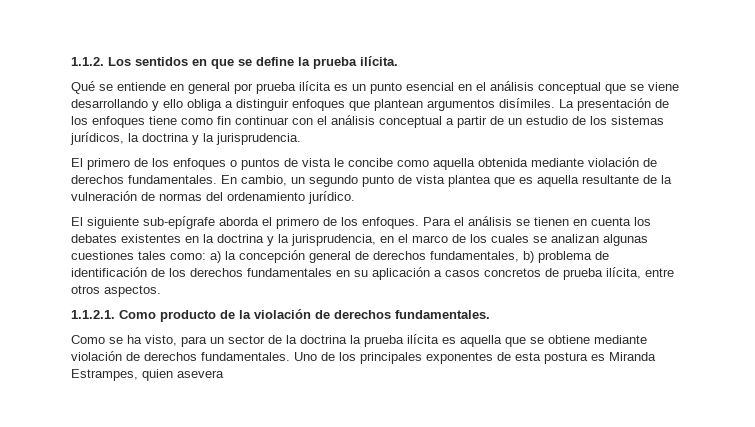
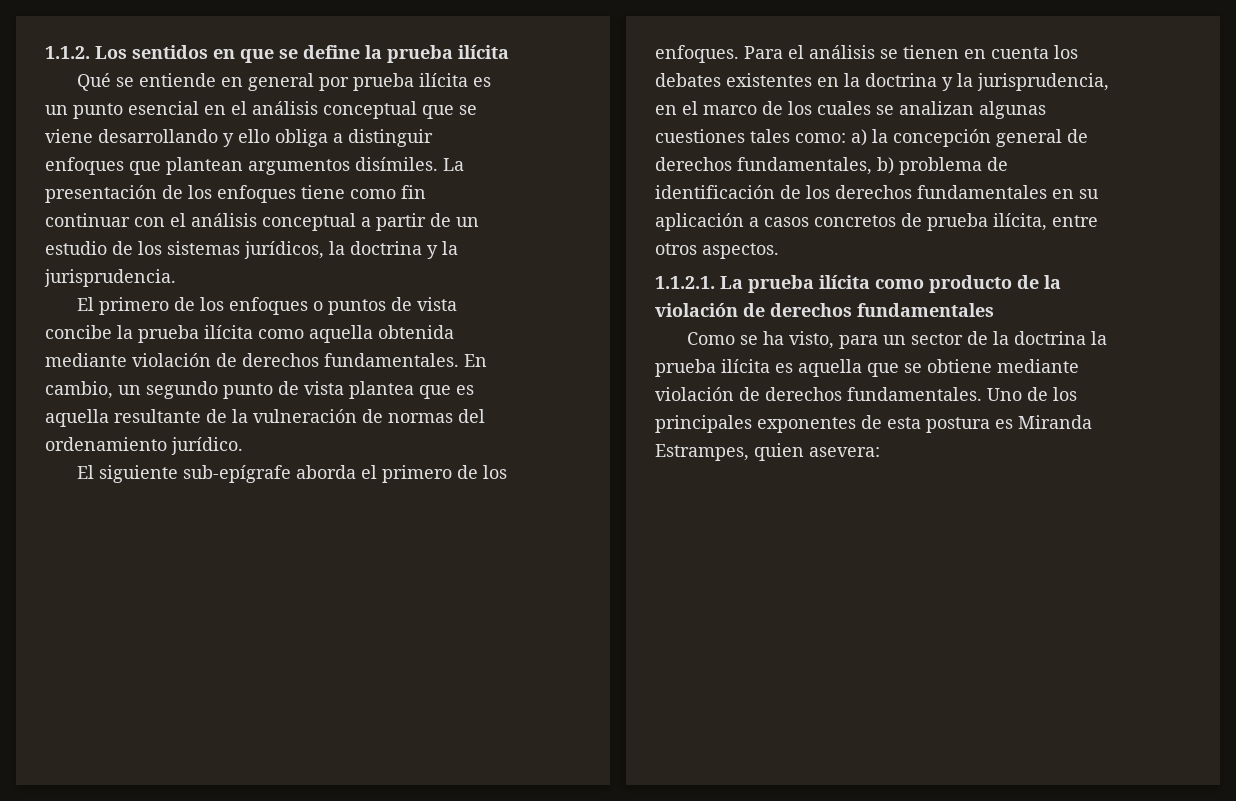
- 1.1.2. Los sentidos en que se define la prueba ilícita.
+ 1.1.2. Los sentidos en que se define la prueba ilícita
- El primero de los enfoques o puntos de vista le concibe como aquella obtenida mediante violación de derechos fundamentales.
+ El primero de los enfoques o puntos de vista concibe la prueba ilícita como aquella obtenida mediante violación de derechos fundamentales.
- 1.1.2.1. Como producto de la violación de derechos fundamentales.
+ 1.1.2.1. La prueba ilícita como producto de la violación de derechos fundamentales
- Uno de los principales exponentes de esta postura es Miranda Estrampes, quien asevera
+ Uno de los principales exponentes de esta postura es Miranda Estrampes, quien asevera:

